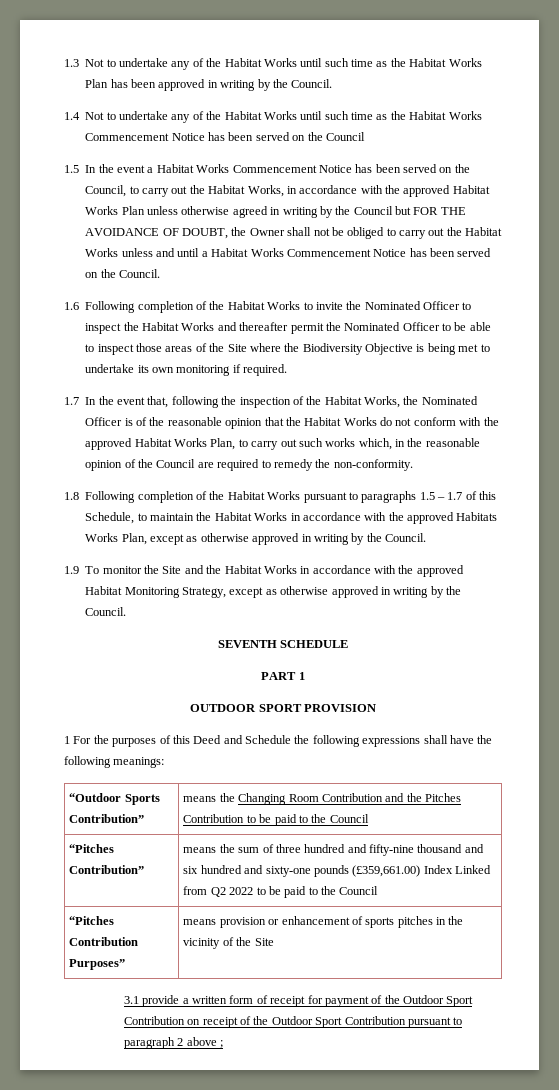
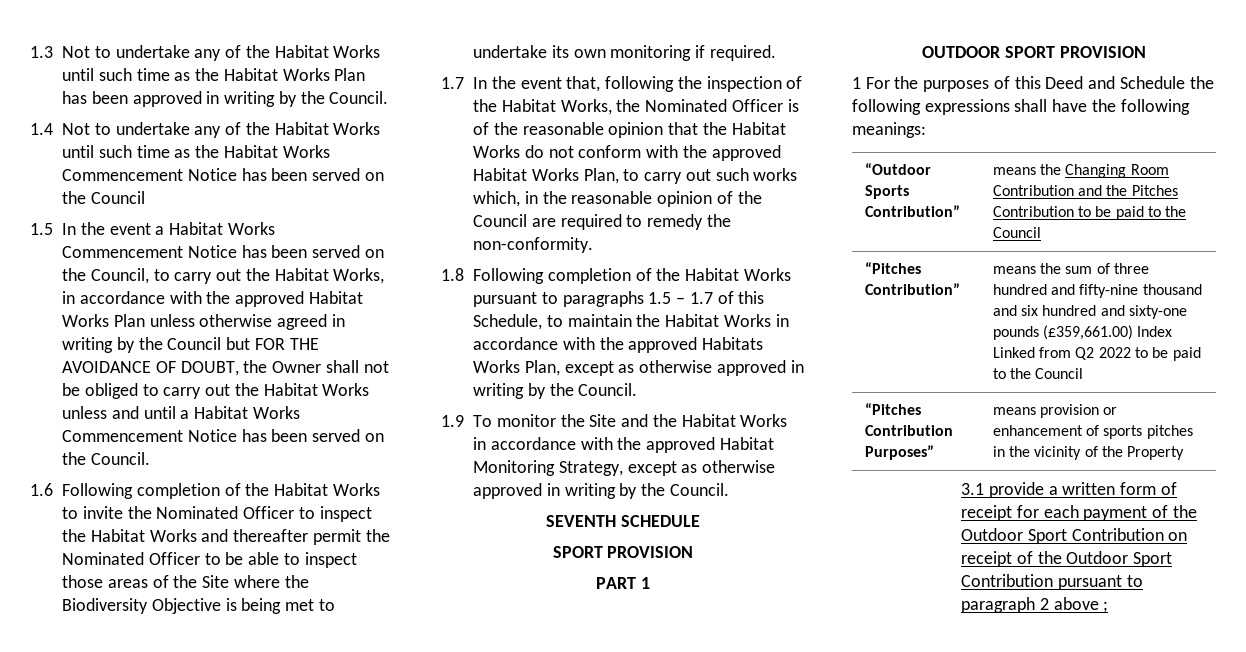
  SEVENTH SCHEDULE
+ SPORT PROVISION
- “Pitches Contribution Purposes” | means provision or enhancement of sports pitches in the vicinity of the Site
+ “Pitches Contribution Purposes” | means provision or enhancement of sports pitches in the vicinity of the Property
- 3.1 provide a written form of receipt for payment of the Outdoor Sport Contribution on receipt of the Outdoor Sport Contribution pursuant to paragraph 2 above ;
+ 3.1 provide a written form of receipt for each payment of the Outdoor Sport Contribution on receipt of the Outdoor Sport Contribution pursuant to paragraph 2 above ;

